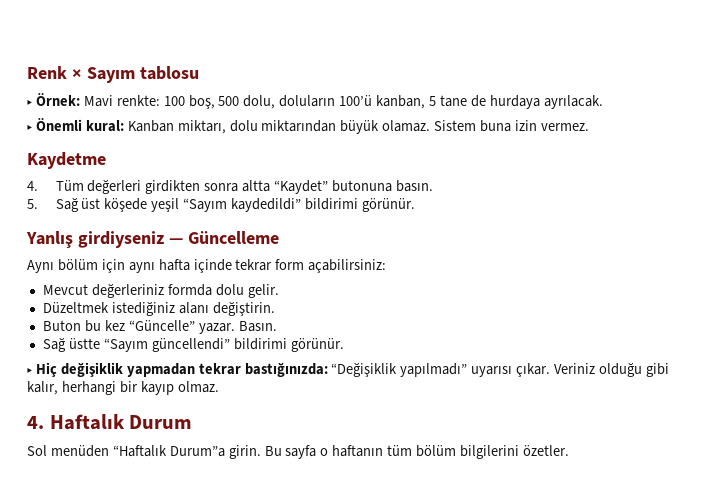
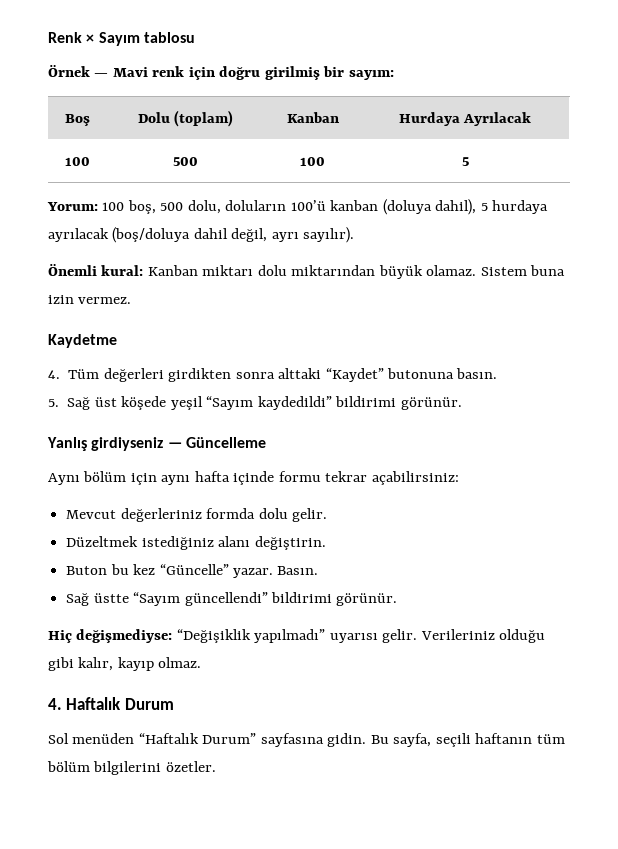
- ▸ Örnek: Mavi renkte: 100 boş, 500 dolu, doluların 100’ü kanban, 5 tane de hurdaya ayrılacak.
- ▸ Önemli kural: Kanban miktarı, dolu miktarından büyük olamaz.
+ Örnek — Mavi renk için doğru girilmiş bir sayım:
+ Boş | Dolu (toplam) | Kanban | Hurdaya Ayrılacak
+ 100 | 500 | 100 | 5
+ Yorum: 100 boş, 500 dolu, doluların 100’ü kanban (doluya dahil), 5 hurdaya ayrılacak (boş/doluya dahil değil, ayrı sayılır).
+ Önemli kural: Kanban miktarı dolu miktarından büyük olamaz.
- 4. Tüm değerleri girdikten sonra altta “Kaydet” butonuna basın.
+ 4. Tüm değerleri girdikten sonra alttaki “Kaydet” butonuna basın.
- Aynı bölüm için aynı hafta içinde tekrar form açabilirsiniz:
+ Aynı bölüm için aynı hafta içinde formu tekrar açabilirsiniz:
- ▸ Hiç değişiklik yapmadan tekrar bastığınızda: “Değişiklik yapılmadı” uyarısı çıkar. Veriniz olduğu gibi kalır, herhangi bir kayıp olmaz.
+ Hiç değişmediyse: “Değişiklik yapılmadı” uyarısı gelir. Verileriniz olduğu gibi kalır, kayıp olmaz.
- Sol menüden “Haftalık Durum”a girin. Bu sayfa o haftanın tüm bölüm bilgilerini özetler.
+ Sol menüden “Haftalık Durum” sayfasına gidin. Bu sayfa, seçili haftanın tüm bölüm bilgilerini özetler.

